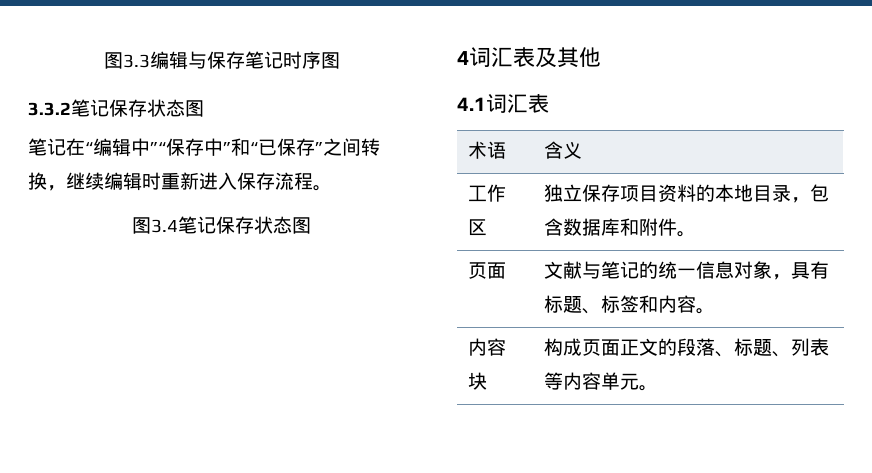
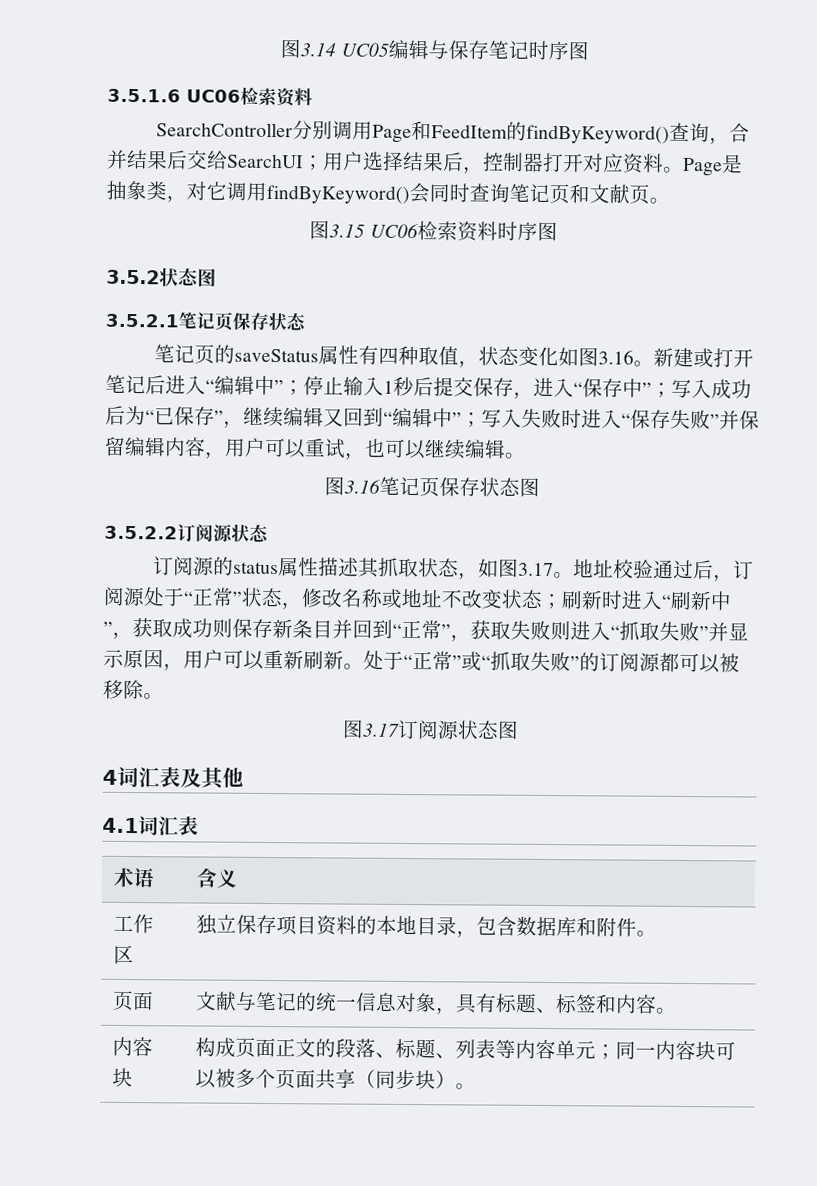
- 图3.3编辑与保存笔记时序图
+ 图3.14 UC05编辑与保存笔记时序图
- 3.3.2笔记保存状态图
- 笔记在“编辑中”“保存中”和“已保存”之间转换，继续编辑时重新进入保存流程。
- 图3.4笔记保存状态图
+ 3.5.1.6 UC06检索资料
+ SearchController分别调用Page和FeedItem的findByKeyword()查询，合并结果后交给SearchUI；用户选择结果后，控制器打开对应资料。Page是抽象类，对它调用findByKeyword()会同时查询笔记页和文献页。
+ 图3.15 UC06检索资料时序图
+ 3.5.2状态图
+ 3.5.2.1笔记页保存状态
+ 笔记页的saveStatus属性有四种取值，状态变化如图3.16。新建或打开笔记后进入“编辑中”；停止输入1秒后提交保存，进入“保存中”；写入成功后为“已保存”，继续编辑又回到“编辑中”；写入失败时进入“保存失败”并保留编辑内容，用户可以重试，也可以继续编辑。
+ 图3.16笔记页保存状态图
+ 3.5.2.2订阅源状态
+ 订阅源的status属性描述其抓取状态，如图3.17。地址校验通过后，订阅源处于“正常”状态，修改名称或地址不改变状态；刷新时进入“刷新中”，获取成功则保存新条目并回到“正常”，获取失败则进入“抓取失败”并显示原因，用户可以重新刷新。处于“正常”或“抓取失败”的订阅源都可以被移除。
+ 图3.17订阅源状态图
- 内容块 | 构成页面正文的段落、标题、列表等内容单元。
+ 内容块 | 构成页面正文的段落、标题、列表等内容单元；同一内容块可以被多个页面共享（同步块）。

